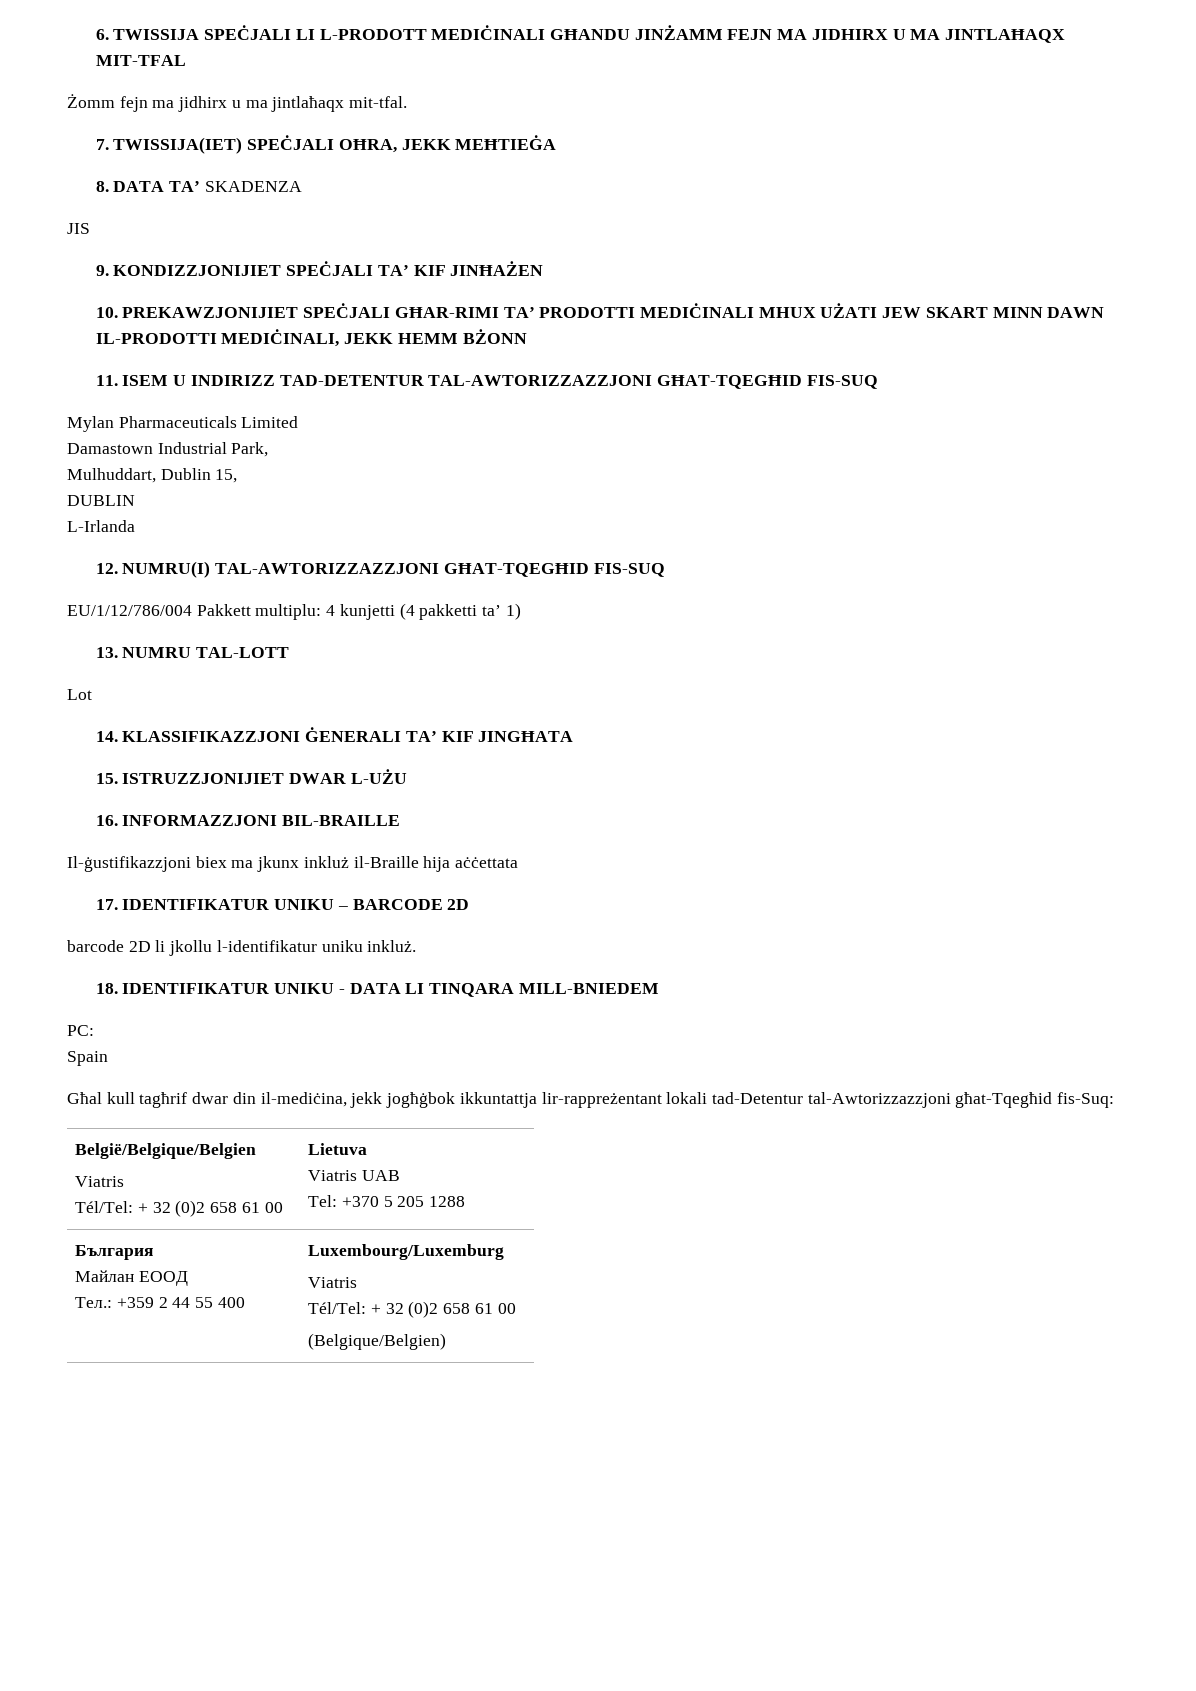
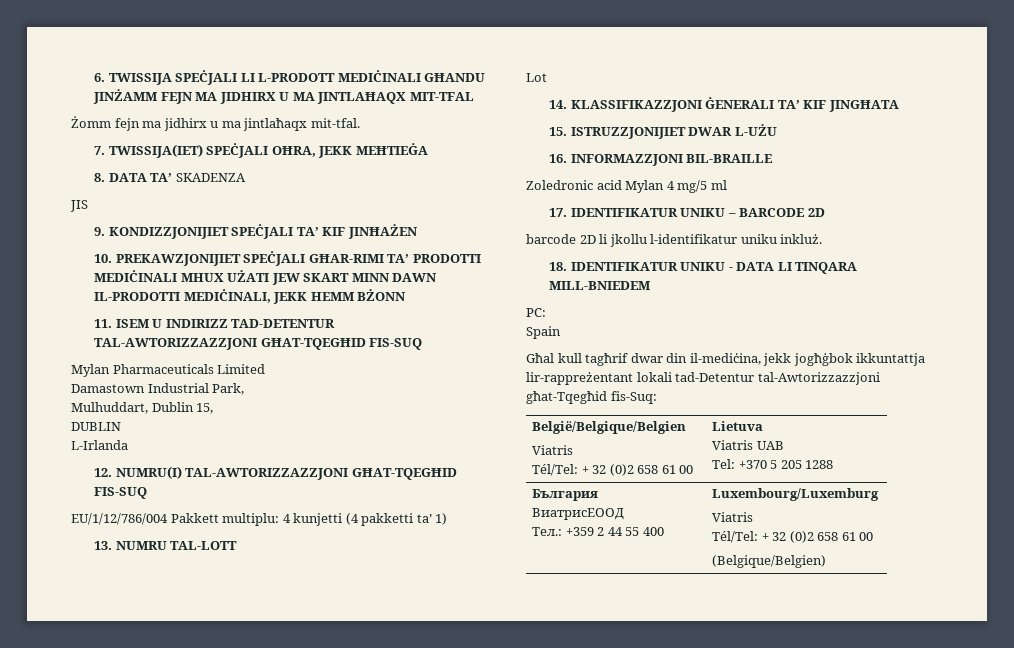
- Il-ġustifikazzjoni biex ma jkunx inkluż il-Braille hija aċċettata
+ Zoledronic acid Mylan 4 mg/5 ml
  България
- Майлан ЕООД
+ ВиатрисЕООД

